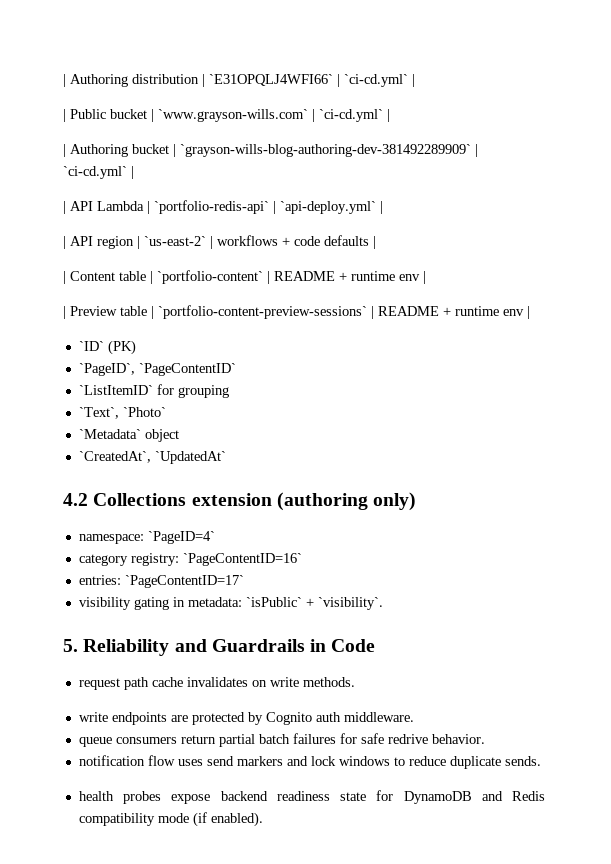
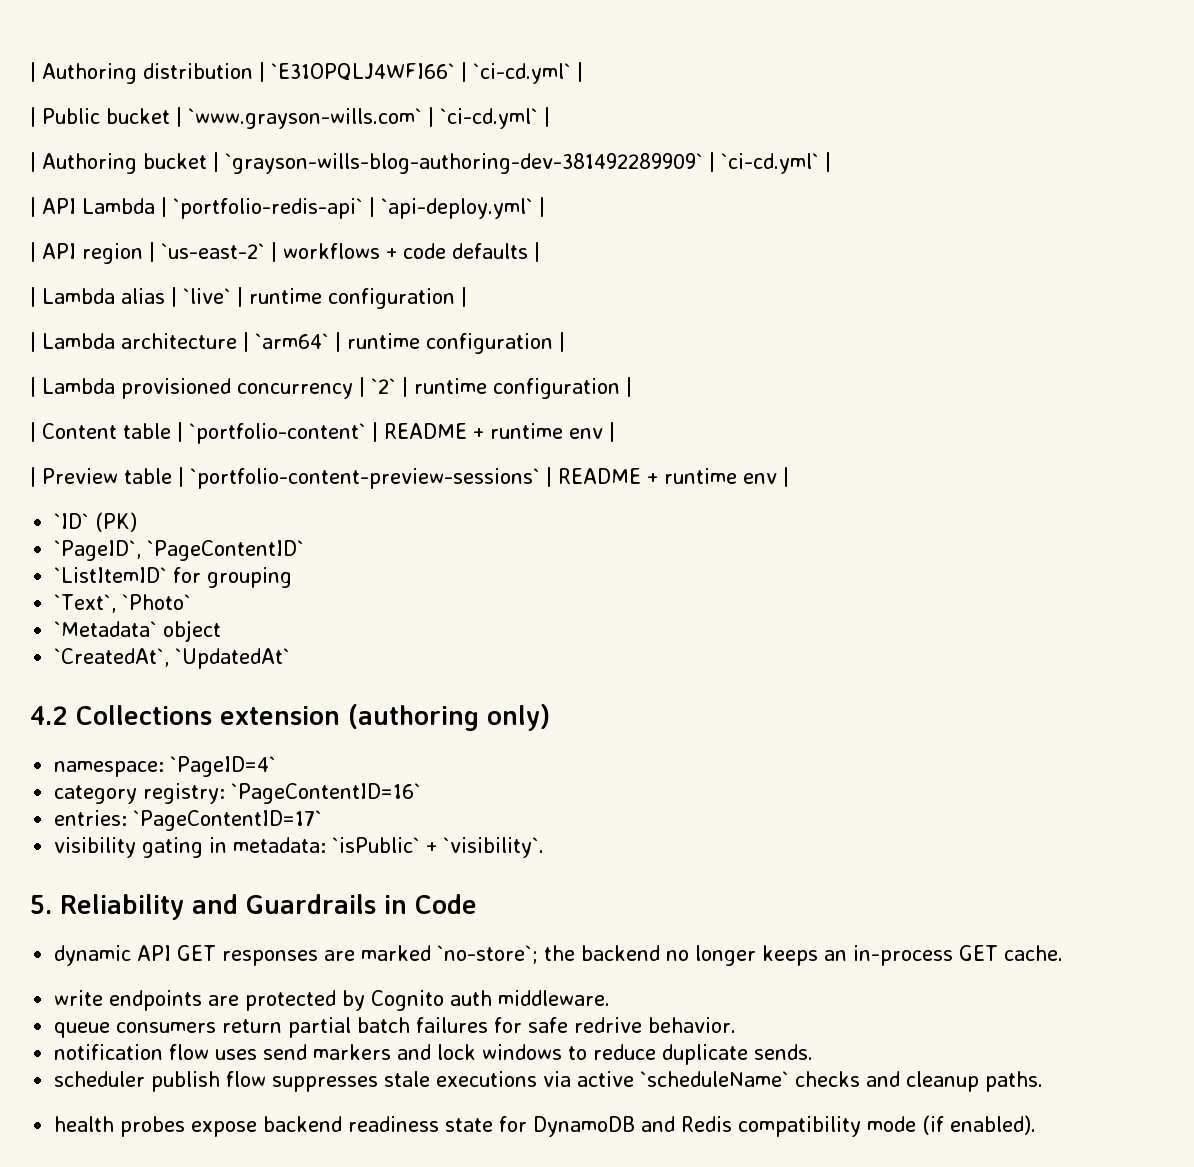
+ | Lambda alias | `live` | runtime configuration |
+ | Lambda architecture | `arm64` | runtime configuration |
+ | Lambda provisioned concurrency | `2` | runtime configuration |
- request path cache invalidates on write methods.
+ dynamic API GET responses are marked `no-store`; the backend no longer keeps an in-process GET cache.
+ scheduler publish flow suppresses stale executions via active `scheduleName` checks and cleanup paths.

